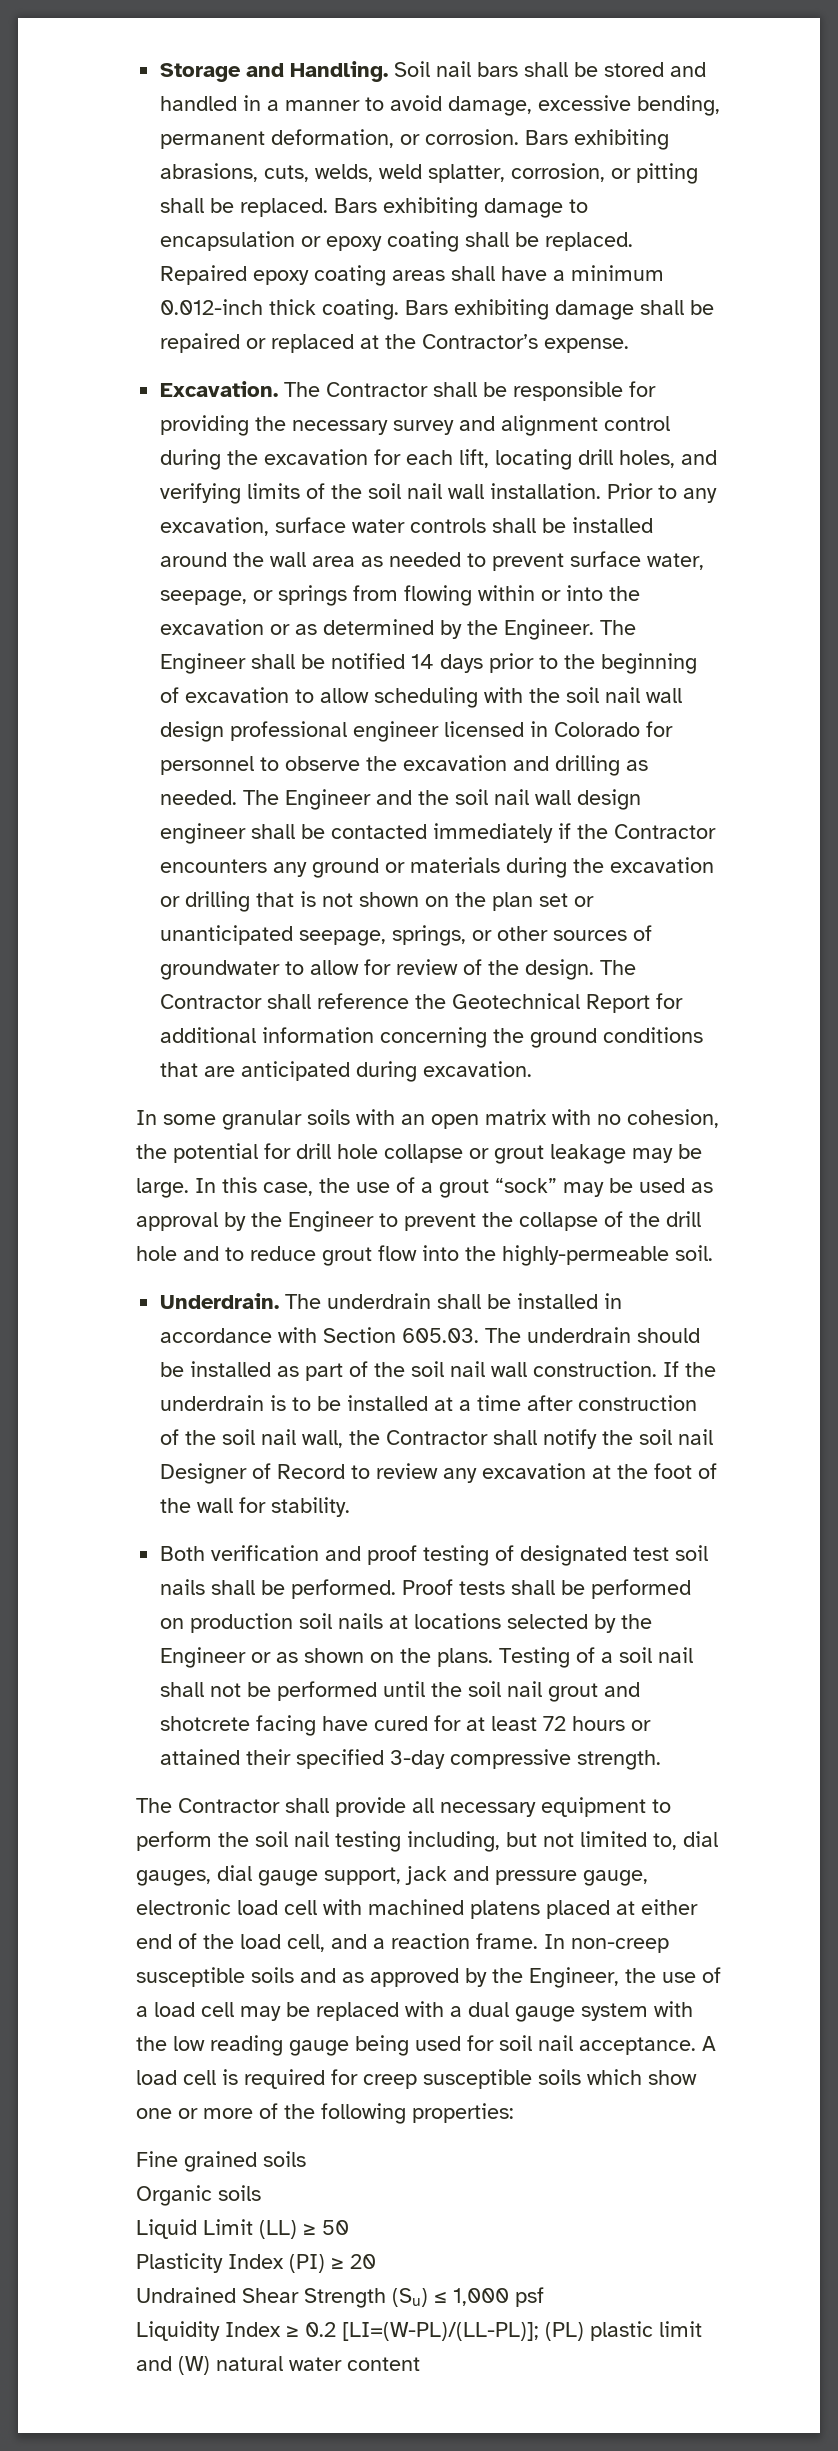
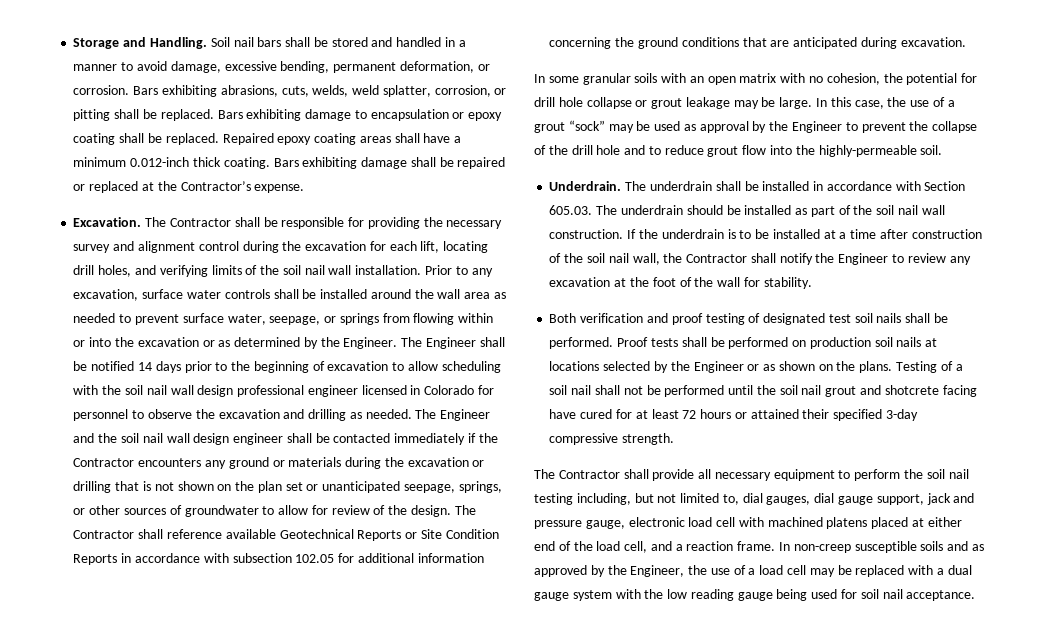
- The Contractor shall reference the Geotechnical Report for additional information concerning the ground conditions that are anticipated during excavation.
+ The Contractor shall reference available Geotechnical Reports or Site Condition Reports in accordance with subsection 102.05 for additional information concerning the ground conditions that are anticipated during excavation.
- If the underdrain is to be installed at a time after construction of the soil nail wall, the Contractor shall notify the soil nail Designer of Record to review any excavation at the foot of the wall for stability.
+ If the underdrain is to be installed at a time after construction of the soil nail wall, the Contractor shall notify the Engineer to review any excavation at the foot of the wall for stability.
- A load cell is required for creep susceptible soils which show one or more of the following properties:
- Fine grained soils
- Organic soils
- Liquid Limit (LL) ≥ 50
- Plasticity Index (PI) ≥ 20
- Undrained Shear Strength (Su) ≤ 1,000 psf
- Liquidity Index ≥ 0.2 [LI=(W-PL)/(LL-PL)]; (PL) plastic limit and (W) natural water content

